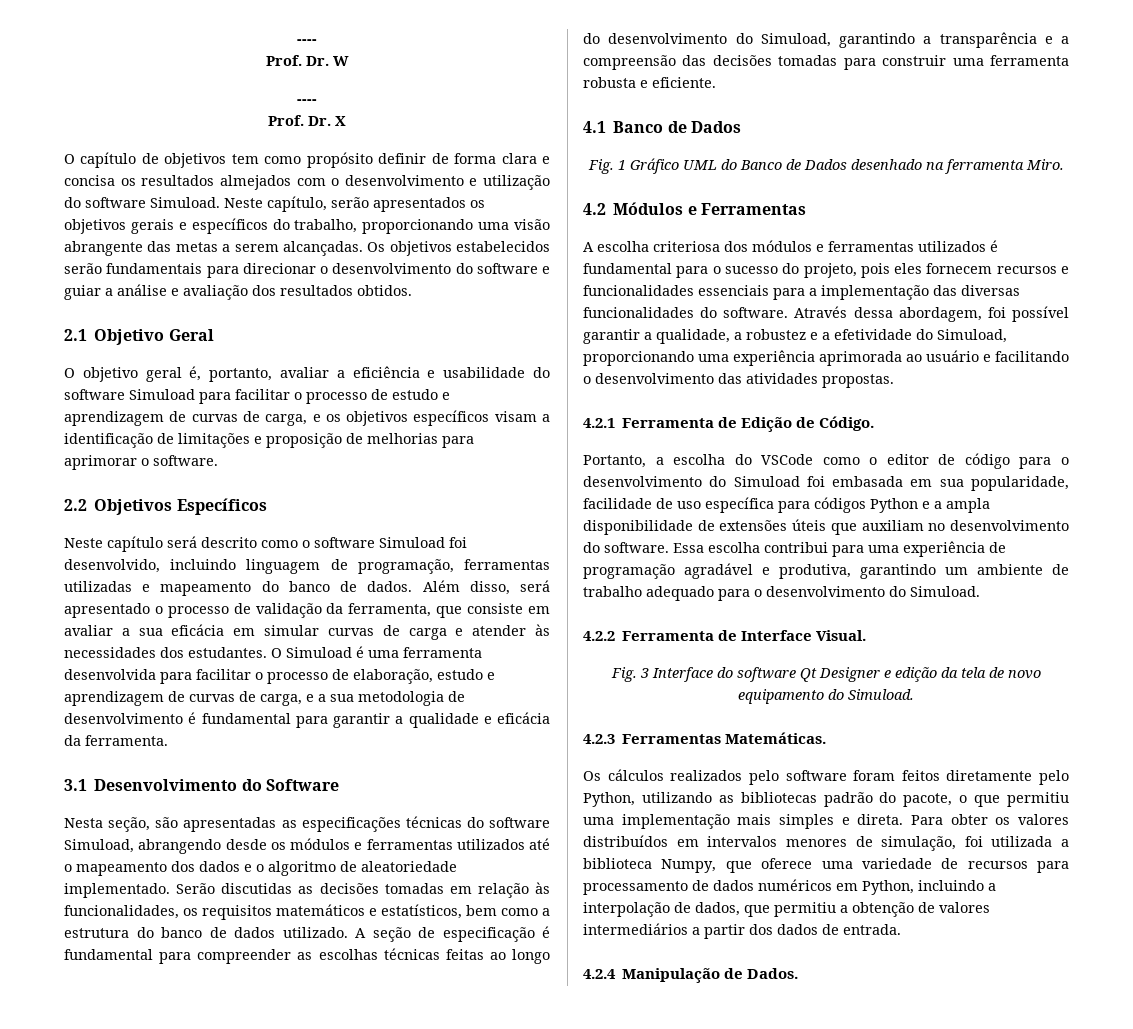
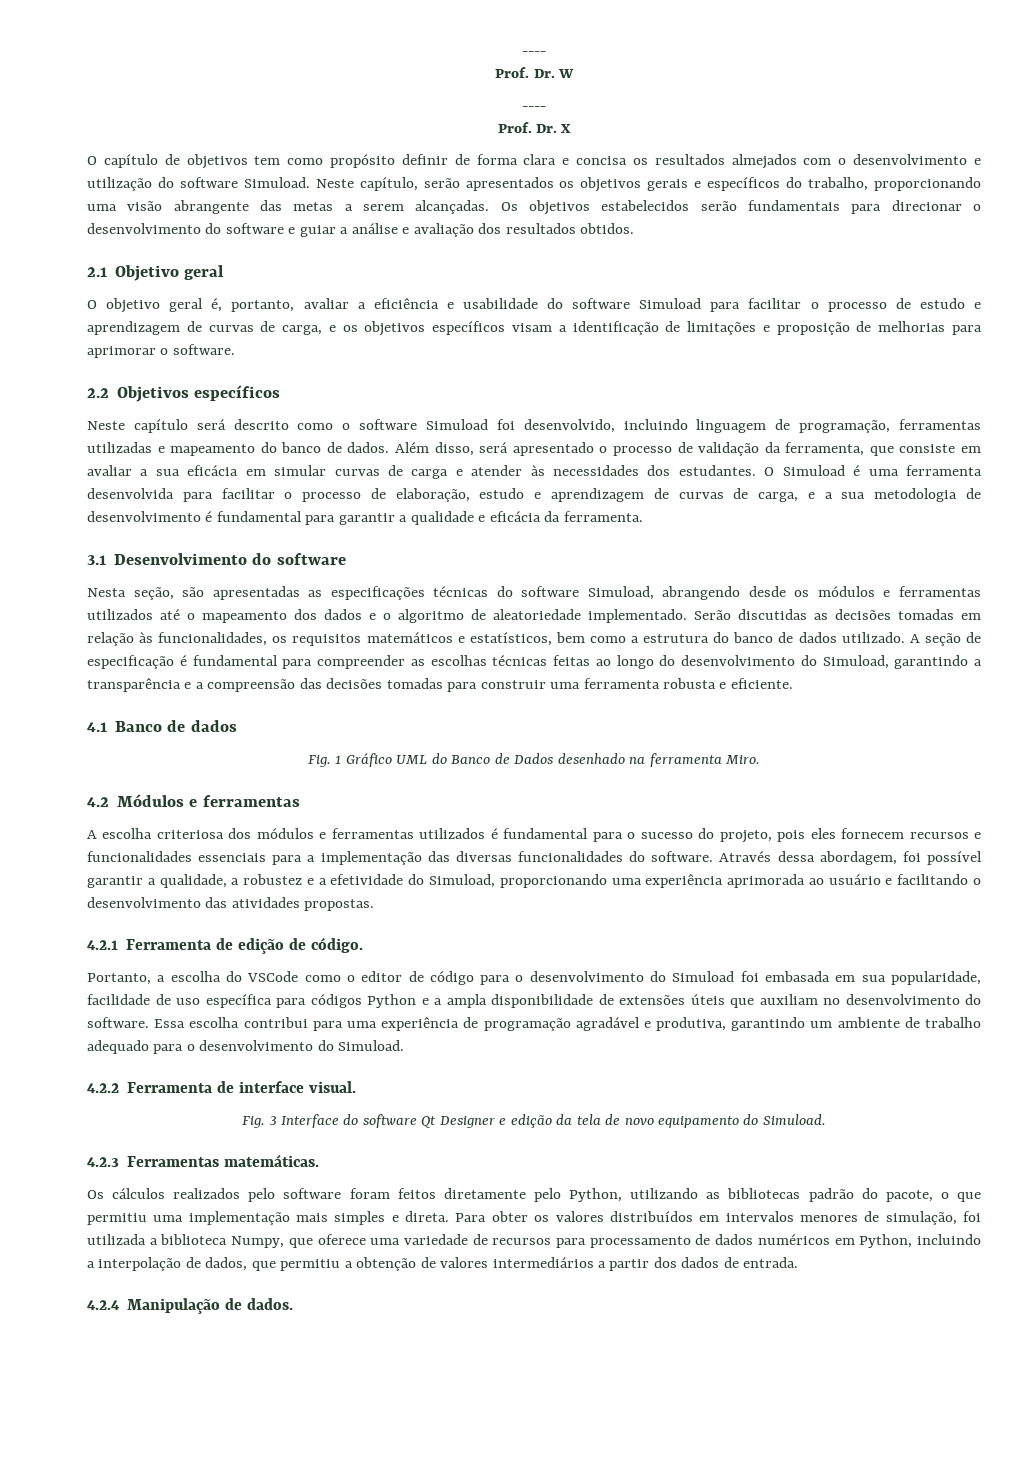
- 2.1 Objetivo Geral
+ 2.1 Objetivo geral
- 2.2 Objetivos Específicos
+ 2.2 Objetivos específicos
- 3.1 Desenvolvimento do Software
+ 3.1 Desenvolvimento do software
- 4.1 Banco de Dados
+ 4.1 Banco de dados
- 4.2 Módulos e Ferramentas
+ 4.2 Módulos e ferramentas
- 4.2.1 Ferramenta de Edição de Código.
+ 4.2.1 Ferramenta de edição de código.
- 4.2.2 Ferramenta de Interface Visual.
+ 4.2.2 Ferramenta de interface visual.
- 4.2.3 Ferramentas Matemáticas.
+ 4.2.3 Ferramentas matemáticas.
- 4.2.4 Manipulação de Dados.
+ 4.2.4 Manipulação de dados.

